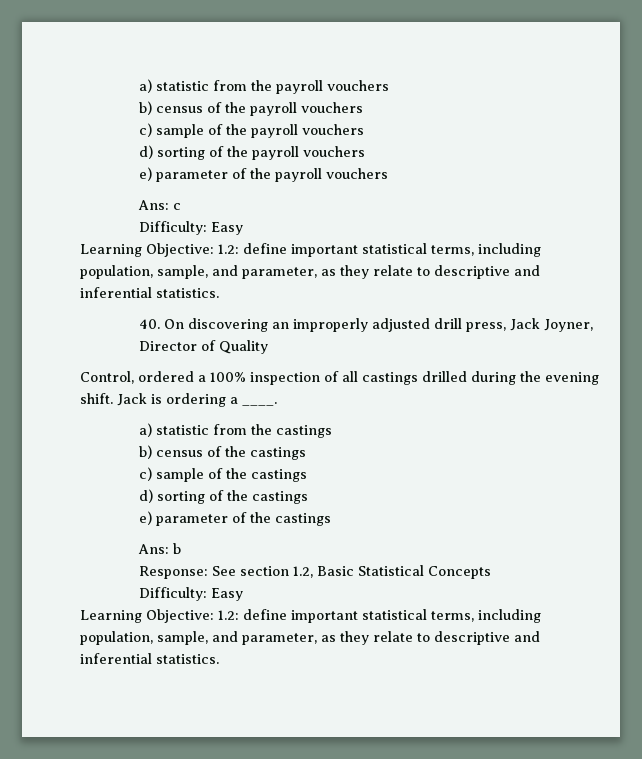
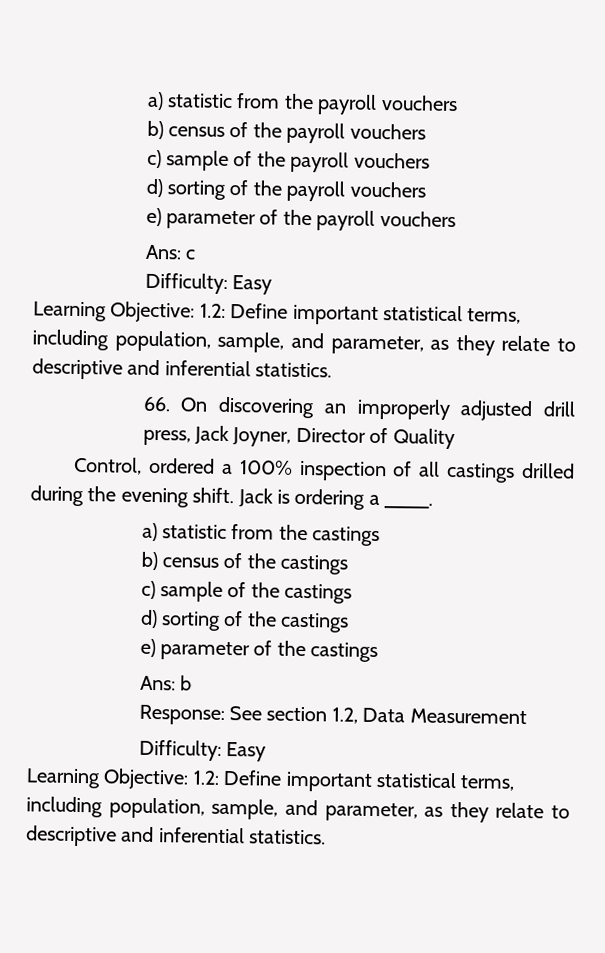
  Ans: c
  Difficulty: Easy
- Learning Objective: 1.2: define important statistical terms, including population, sample, and parameter, as they relate to descriptive and inferential statistics.
+ Learning Objective: 1.2: Define important statistical terms, including population, sample, and parameter, as they relate to descriptive and inferential statistics.
- 40. On discovering an improperly adjusted drill press, Jack Joyner, Director of Quality
+ 66. On discovering an improperly adjusted drill press, Jack Joyner, Director of Quality
- Response: See section 1.2, Basic Statistical Concepts
+ Response: See section 1.2, Data Measurement
  Difficulty: Easy
- Learning Objective: 1.2: define important statistical terms, including population, sample, and parameter, as they relate to descriptive and inferential statistics.
+ Learning Objective: 1.2: Define important statistical terms, including population, sample, and parameter, as they relate to descriptive and inferential statistics.

